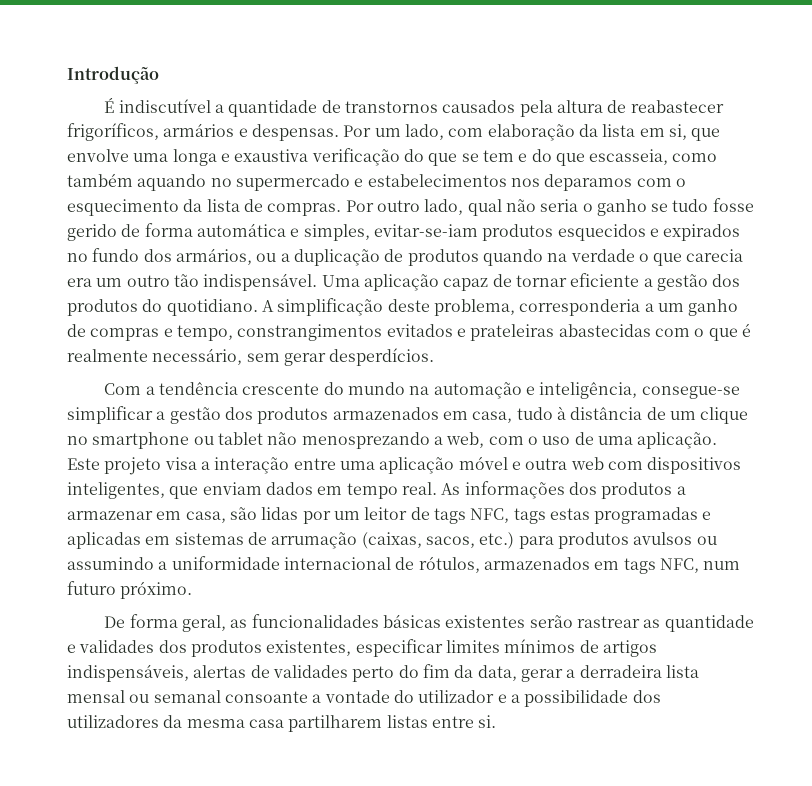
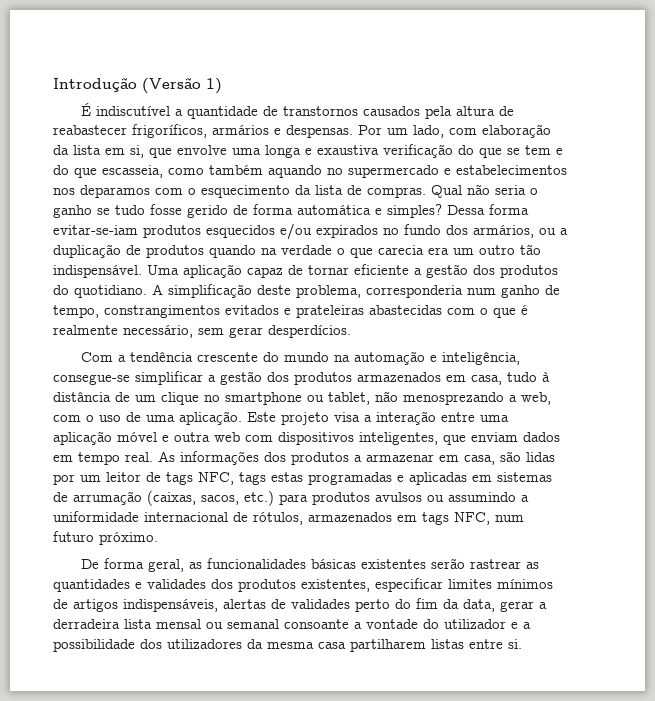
- Introdução
+ Introdução (Versão 1)
- Por outro lado, qual não seria o ganho se tudo fosse gerido de forma automática e simples, evitar-se-iam produtos esquecidos e expirados no fundo dos armários, ou a duplicação de produtos quando na verdade o que carecia era um outro tão indispensável.
+ Qual não seria o ganho se tudo fosse gerido de forma automática e simples? Dessa forma evitar-se-iam produtos esquecidos e/ou expirados no fundo dos armários, ou a duplicação de produtos quando na verdade o que carecia era um outro tão indispensável.
- A simplificação deste problema, corresponderia a um ganho de compras e tempo, constrangimentos evitados e prateleiras abastecidas com o que é realmente necessário, sem gerar desperdícios.
+ A simplificação deste problema, corresponderia num ganho de tempo, constrangimentos evitados e prateleiras abastecidas com o que é realmente necessário, sem gerar desperdícios.
- Com a tendência crescente do mundo na automação e inteligência, consegue-se simplificar a gestão dos produtos armazenados em casa, tudo à distância de um clique no smartphone ou tablet não menosprezando a web, com o uso de uma aplicação.
+ Com a tendência crescente do mundo na automação e inteligência, consegue-se simplificar a gestão dos produtos armazenados em casa, tudo à distância de um clique no smartphone ou tablet, não menosprezando a web, com o uso de uma aplicação.
- De forma geral, as funcionalidades básicas existentes serão rastrear as quantidade e validades dos produtos existentes, especificar limites mínimos de artigos indispensáveis, alertas de validades perto do fim da data, gerar a derradeira lista mensal ou semanal consoante a vontade do utilizador e a possibilidade dos utilizadores da mesma casa partilharem listas entre si.
+ De forma geral, as funcionalidades básicas existentes serão rastrear as quantidades e validades dos produtos existentes, especificar limites mínimos de artigos indispensáveis, alertas de validades perto do fim da data, gerar a derradeira lista mensal ou semanal consoante a vontade do utilizador e a possibilidade dos utilizadores da mesma casa partilharem listas entre si.

